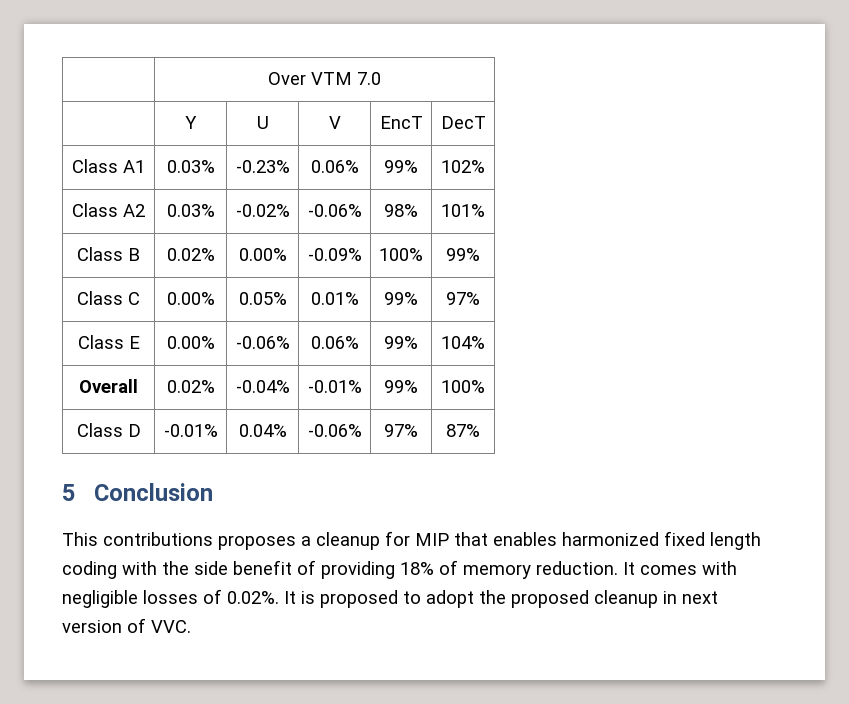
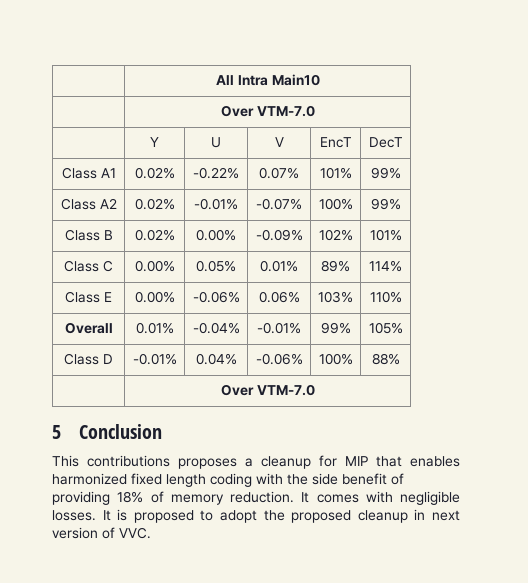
- | Over VTM 7.0
+ | All Intra Main10
+ | Over VTM-7.0
- Class A1 | 0.03% | -0.23% | 0.06% | 99% | 102%
+ Class A1 | 0.02% | -0.22% | 0.07% | 101% | 99%
- Class A2 | 0.03% | -0.02% | -0.06% | 98% | 101%
+ Class A2 | 0.02% | -0.01% | -0.07% | 100% | 99%
- Class B | 0.02% | 0.00% | -0.09% | 100% | 99%
+ Class B | 0.02% | 0.00% | -0.09% | 102% | 101%
- Class C | 0.00% | 0.05% | 0.01% | 99% | 97%
+ Class C | 0.00% | 0.05% | 0.01% | 89% | 114%
- Class E | 0.00% | -0.06% | 0.06% | 99% | 104%
+ Class E | 0.00% | -0.06% | 0.06% | 103% | 110%
- Overall | 0.02% | -0.04% | -0.01% | 99% | 100%
+ Overall | 0.01% | -0.04% | -0.01% | 99% | 105%
- Class D | -0.01% | 0.04% | -0.06% | 97% | 87%
+ Class D | -0.01% | 0.04% | -0.06% | 100% | 88%
+ | Over VTM-7.0
- It comes with negligible losses of 0.02%. It is proposed to adopt the proposed cleanup in next version of VVC.
+ It comes with negligible losses. It is proposed to adopt the proposed cleanup in next version of VVC.

